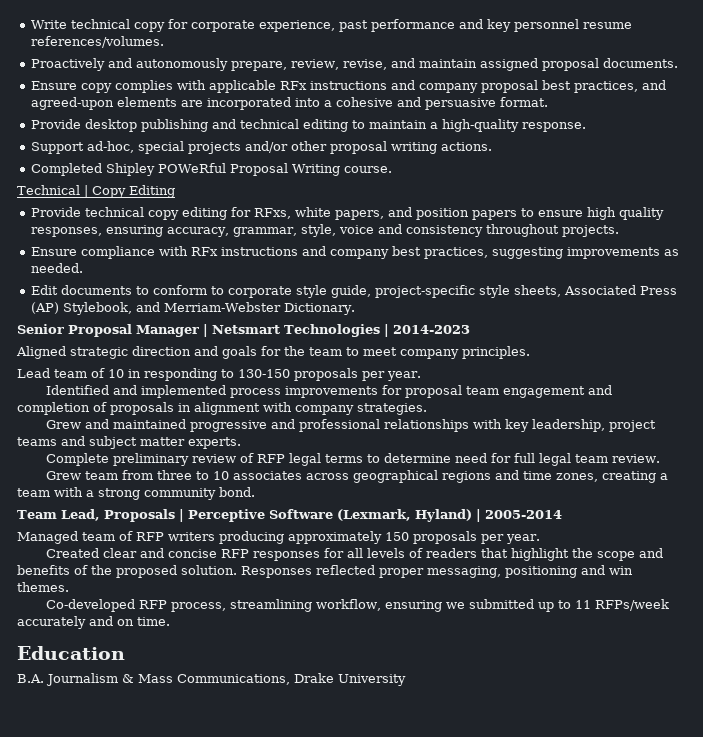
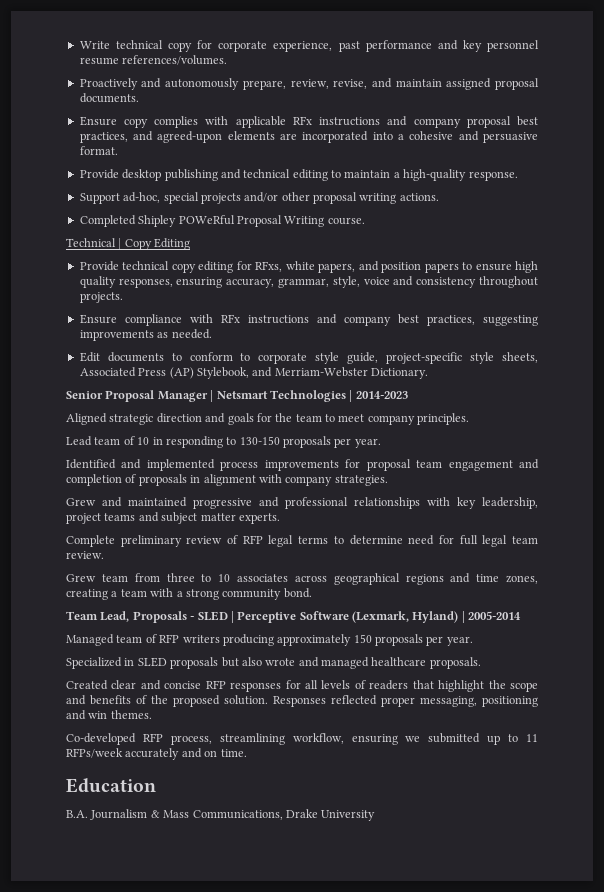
- Team Lead, Proposals | Perceptive Software (Lexmark, Hyland) | 2005-2014
+ Team Lead, Proposals - SLED | Perceptive Software (Lexmark, Hyland) | 2005-2014
+ Specialized in SLED proposals but also wrote and managed healthcare proposals.

